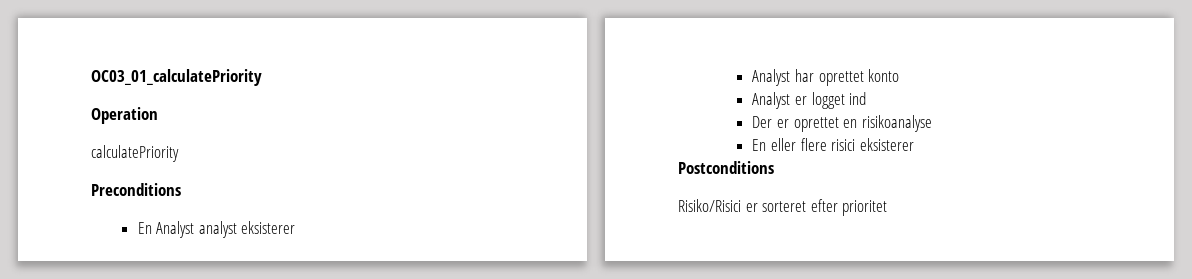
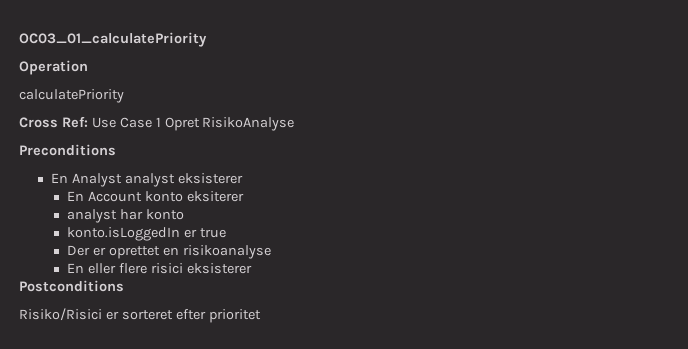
+ Cross Ref: Use Case 1 Opret RisikoAnalyse
- Analyst har oprettet konto
- Analyst er logget ind
+ En Account konto eksiterer
+ analyst har konto
+ konto.isLoggedIn er true

